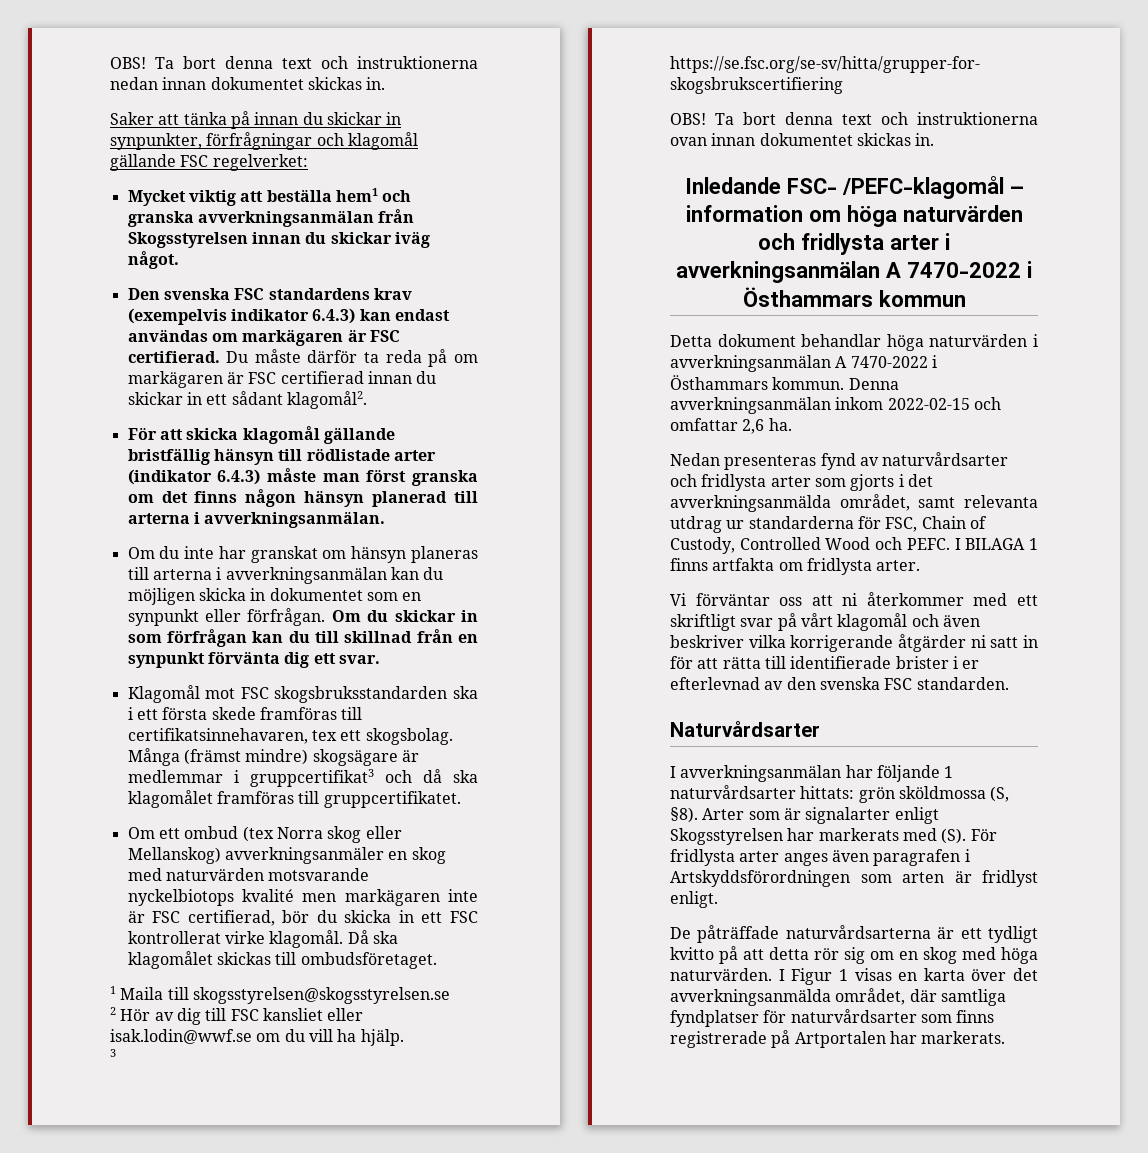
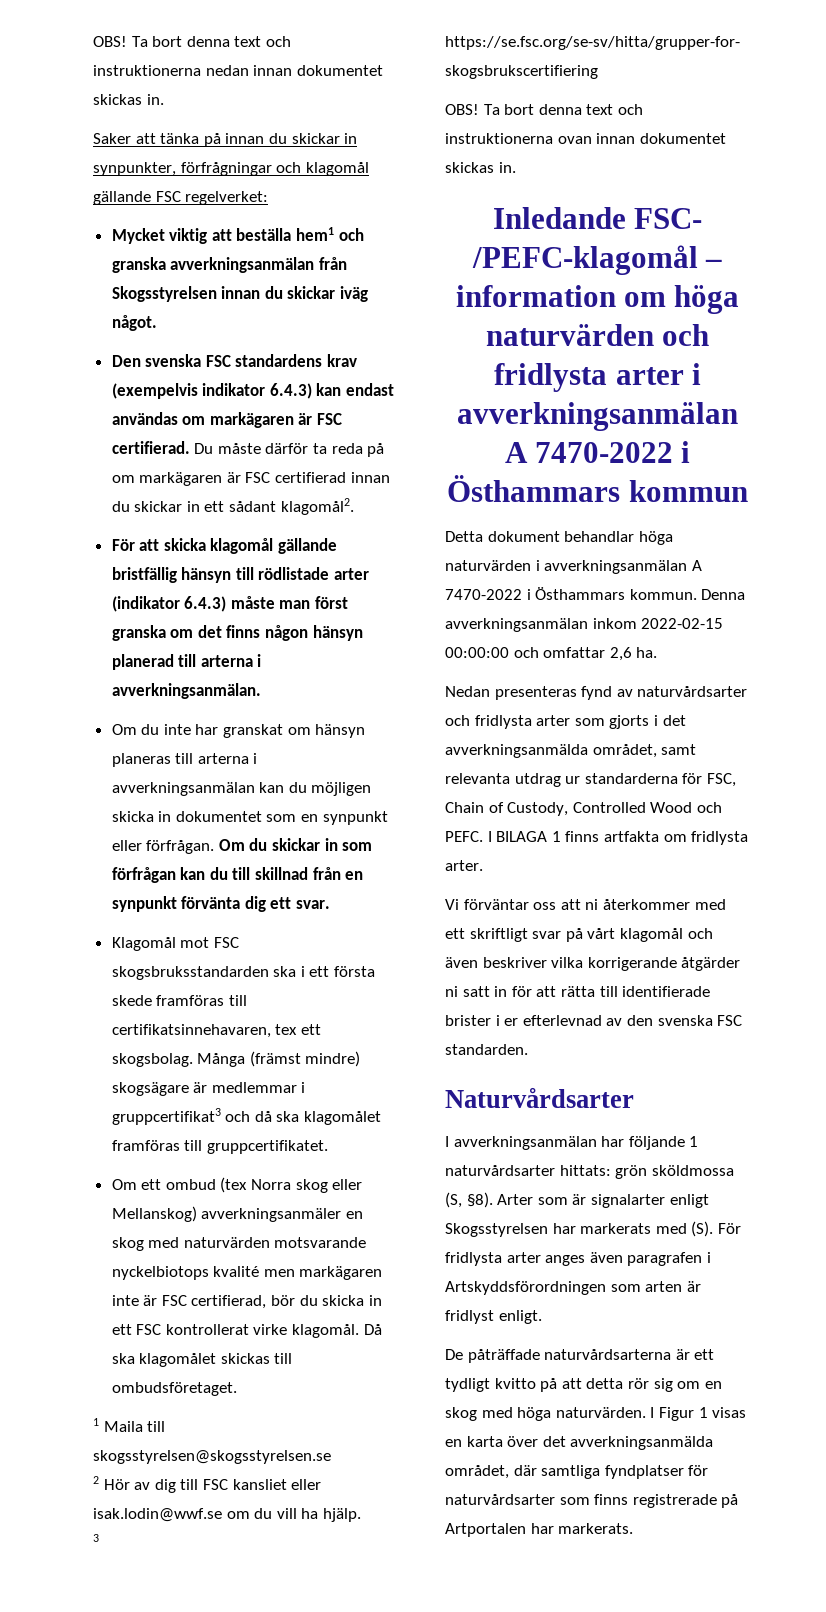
- Denna avverkningsanmälan inkom 2022-02-15 och omfattar 2,6 ha.
+ Denna avverkningsanmälan inkom 2022-02-15 00:00:00 och omfattar 2,6 ha.

